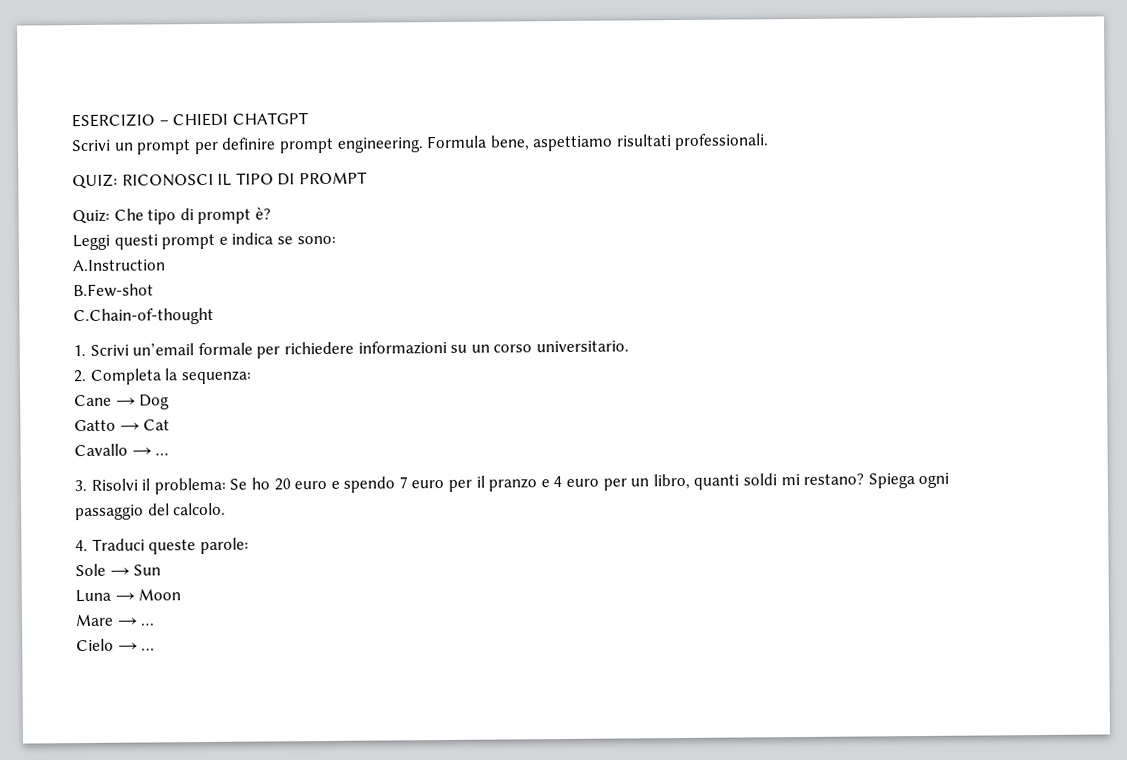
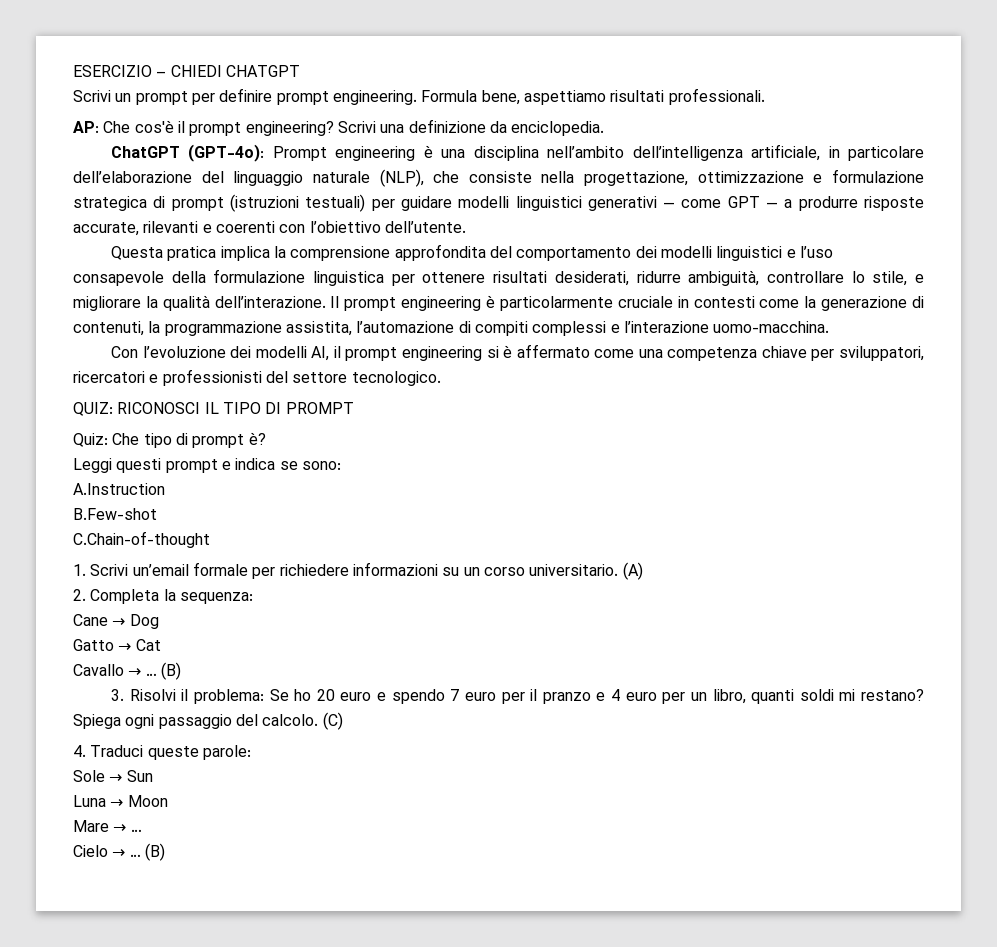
+ AP: Che cos'è il prompt engineering? Scrivi una definizione da enciclopedia.
+ ChatGPT (GPT-4o): Prompt engineering è una disciplina nell’ambito dell’intelligenza artificiale, in particolare dell’elaborazione del linguaggio naturale (NLP), che consiste nella progettazione, ottimizzazione e formulazione strategica di prompt (istruzioni testuali) per guidare modelli linguistici generativi — come GPT — a produrre risposte accurate, rilevanti e coerenti con l’obiettivo dell’utente.
+ Questa pratica implica la comprensione approfondita del comportamento dei modelli linguistici e l’uso consapevole della formulazione linguistica per ottenere risultati desiderati, ridurre ambiguità, controllare lo stile, e migliorare la qualità dell’interazione. Il prompt engineering è particolarmente cruciale in contesti come la generazione di contenuti, la programmazione assistita, l’automazione di compiti complessi e l’interazione uomo-macchina.
+ Con l’evoluzione dei modelli AI, il prompt engineering si è affermato come una competenza chiave per sviluppatori, ricercatori e professionisti del settore tecnologico.
+ (A)
- Cavallo → …
+ Cavallo → … (B)
+ (C)
- Cielo → …
+ Cielo → … (B)

